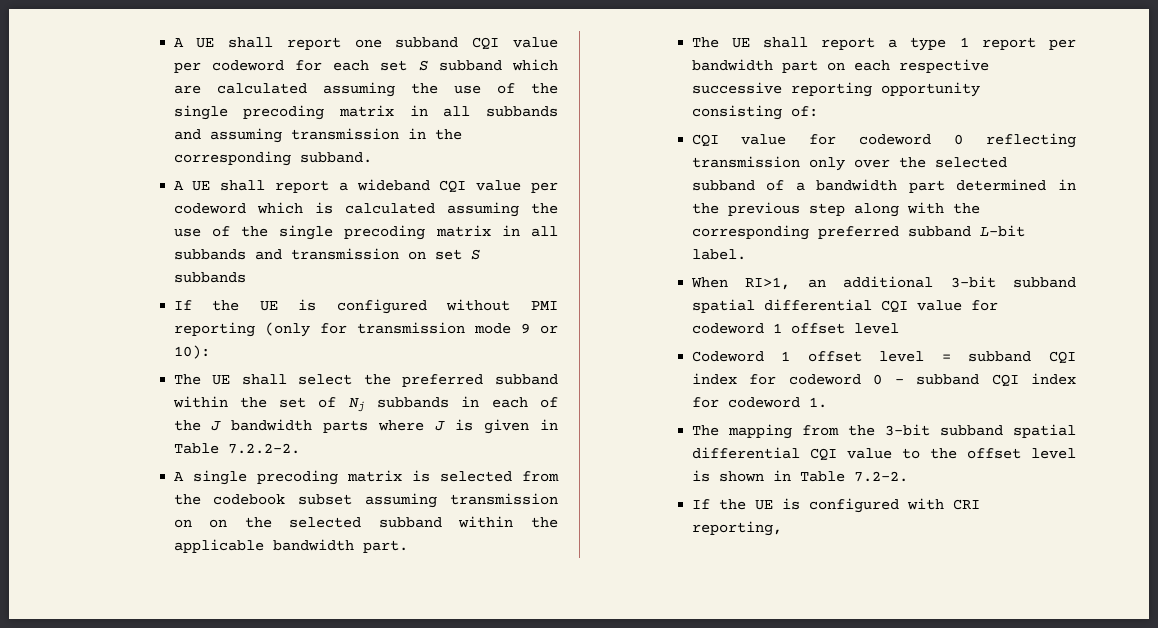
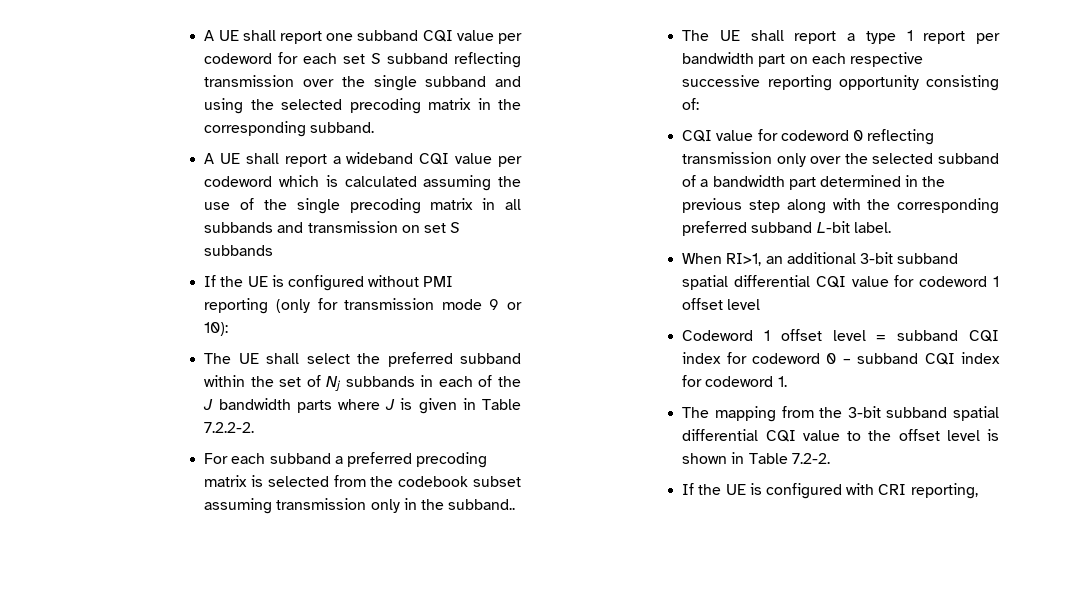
- A UE shall report one subband CQI value per codeword for each set S subband which are calculated assuming the use of the single precoding matrix in all subbands and assuming transmission in the corresponding subband.
+ A UE shall report one subband CQI value per codeword for each set S subband reflecting transmission over the single subband and using the selected precoding matrix in the corresponding subband.
- A single precoding matrix is selected from the codebook subset assuming transmission on on the selected subband within the applicable bandwidth part.
+ For each subband a preferred precoding matrix is selected from the codebook subset assuming transmission only in the subband..

